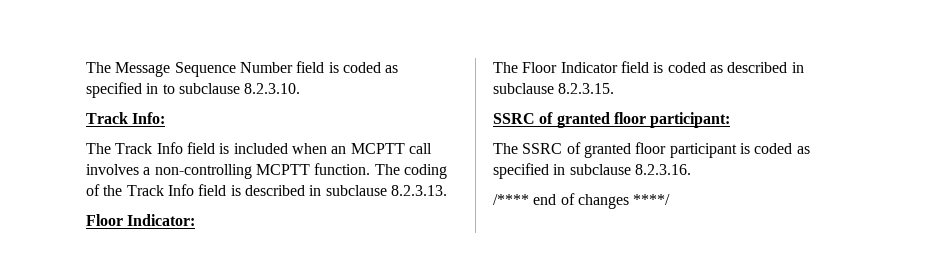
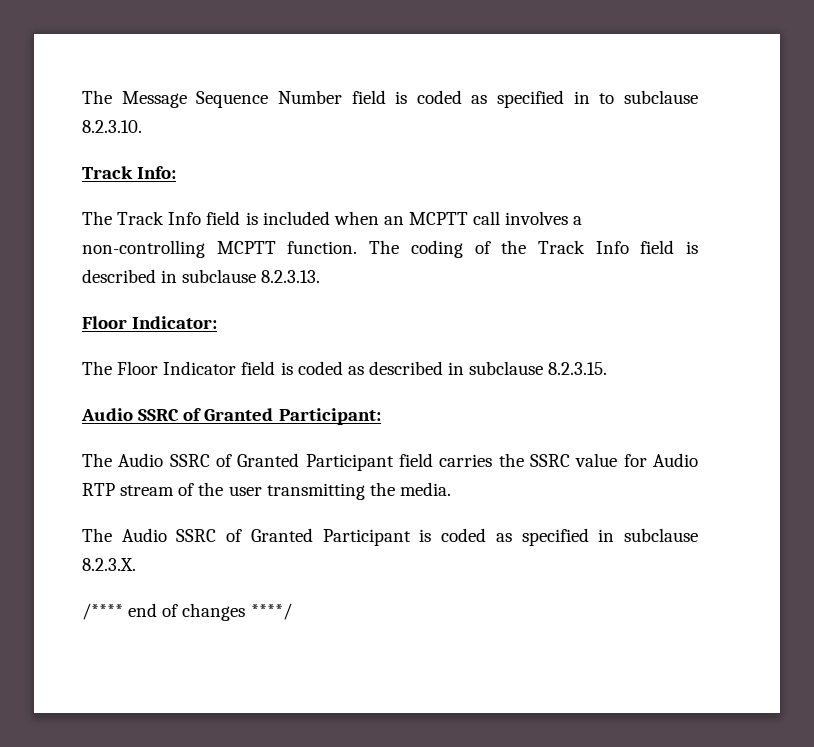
- SSRC of granted floor participant:
- The SSRC of granted floor participant is coded as specified in subclause 8.2.3.16.
+ Audio SSRC of Granted Participant:
+ The Audio SSRC of Granted Participant field carries the SSRC value for Audio RTP stream of the user transmitting the media.
+ The Audio SSRC of Granted Participant is coded as specified in subclause 8.2.3.X.

